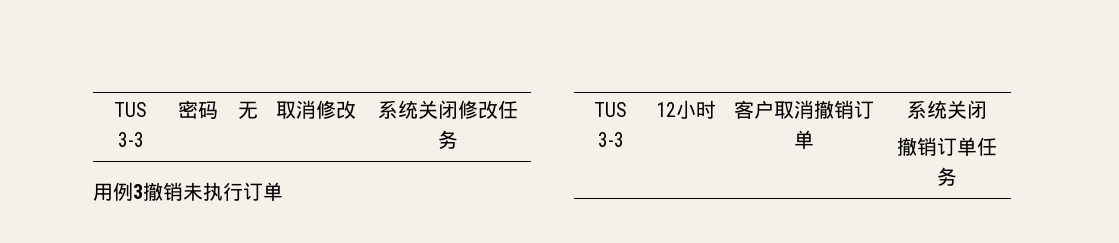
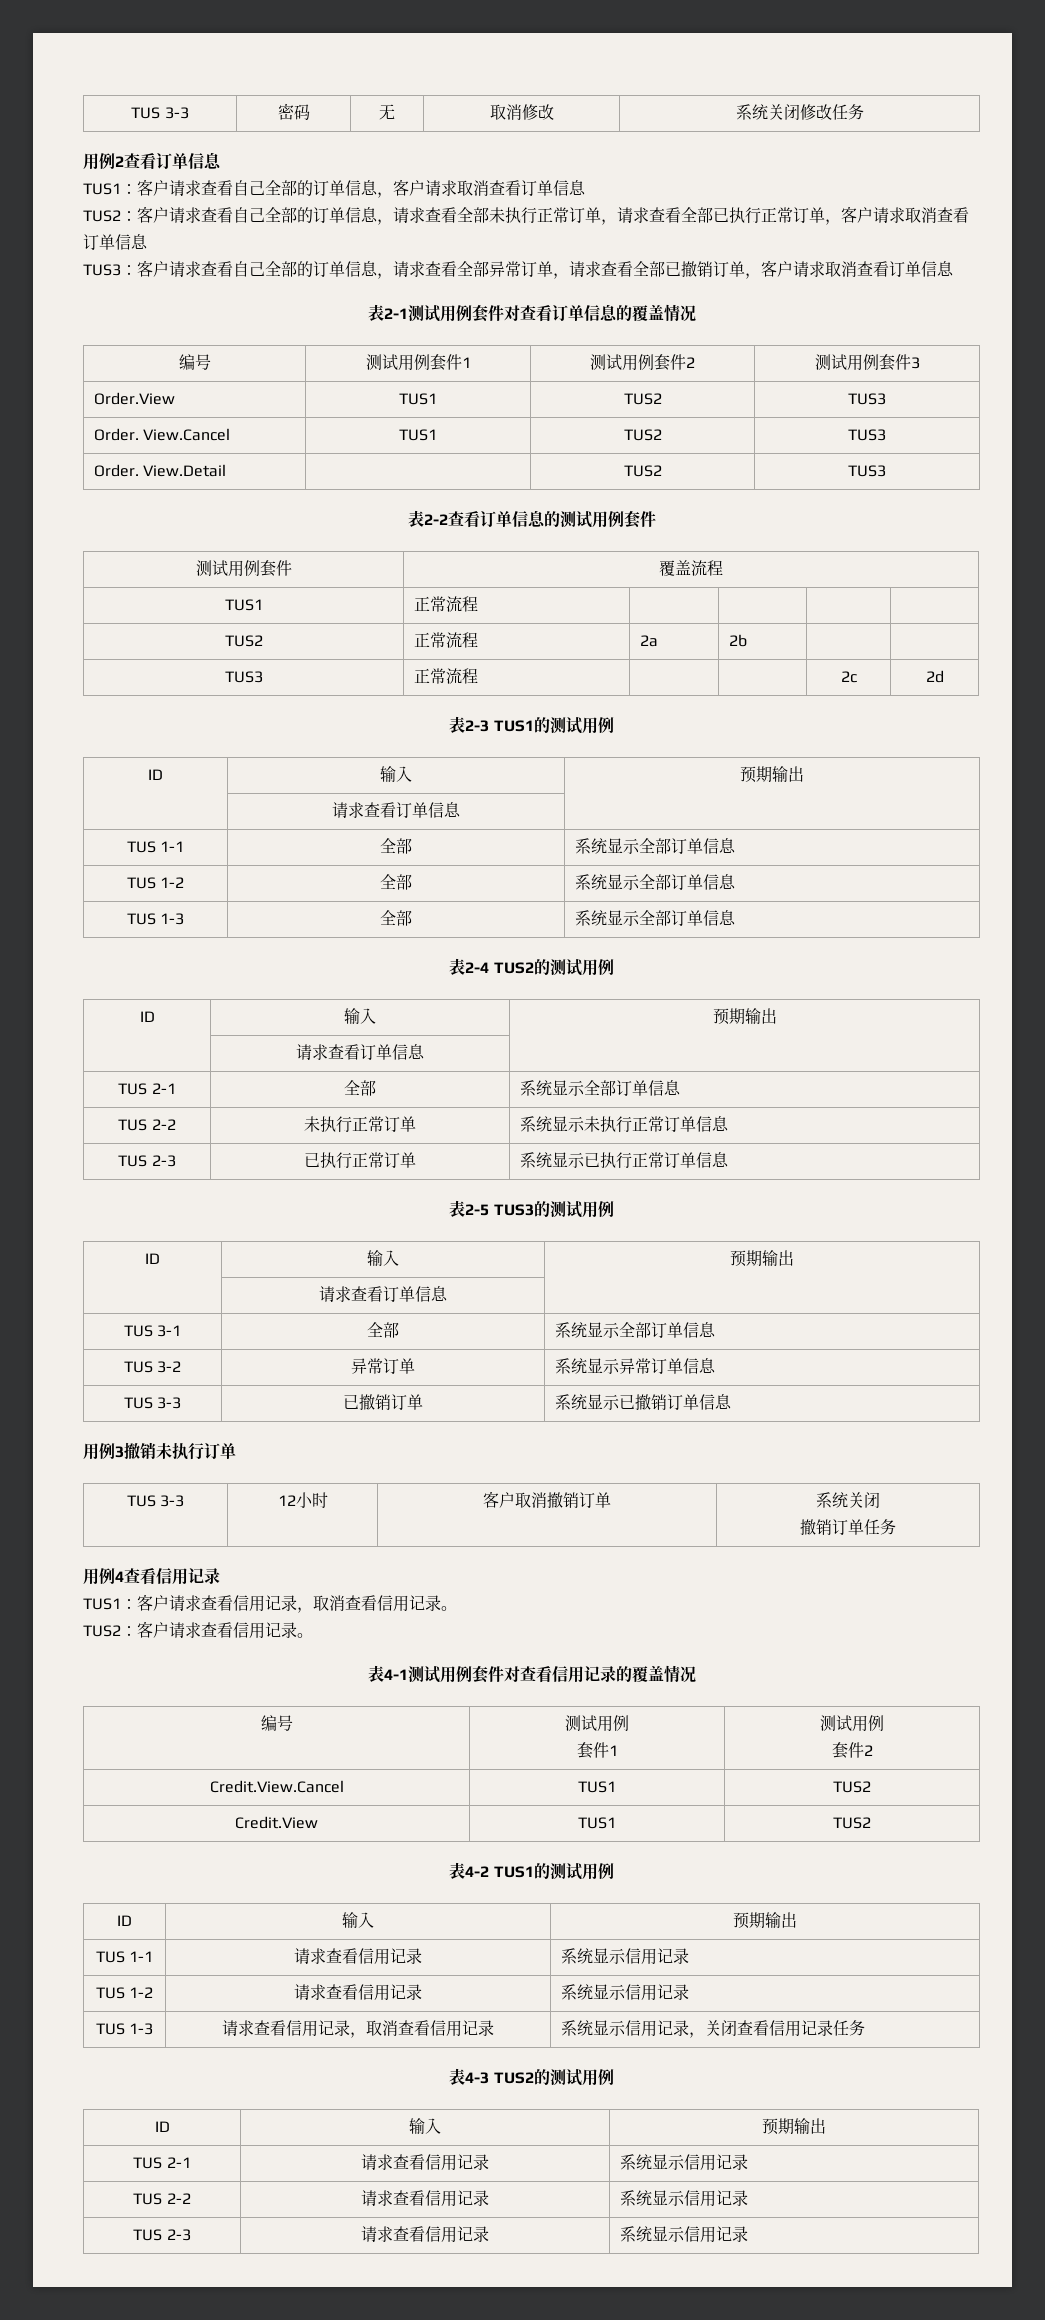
+ 用例2查看订单信息
+ TUS1：客户请求查看自己全部的订单信息，客户请求取消查看订单信息
+ TUS2：客户请求查看自己全部的订单信息，请求查看全部未执行正常订单，请求查看全部已执行正常订单，客户请求取消查看订单信息
+ TUS3：客户请求查看自己全部的订单信息，请求查看全部异常订单，请求查看全部已撤销订单，客户请求取消查看订单信息
+ 表2-1测试用例套件对查看订单信息的覆盖情况
+ 编号 | 测试用例套件1 | 测试用例套件2 | 测试用例套件3
+ Order.View | TUS1 | TUS2 | TUS3
+ Order. View.Cancel | TUS1 | TUS2 | TUS3
+ Order. View.Detail | | TUS2 | TUS3
+ 表2-2查看订单信息的测试用例套件
+ 测试用例套件 | 覆盖流程
+ TUS1 | 正常流程 | | | |
+ TUS2 | 正常流程 | 2a | 2b | |
+ TUS3 | 正常流程 | | | 2c | 2d
+ 表2-3 TUS1的测试用例
+ ID | 输入 | 预期输出
+ | 请求查看订单信息 |
+ TUS 1-1 | 全部 | 系统显示全部订单信息
+ TUS 1-2 | 全部 | 系统显示全部订单信息
+ TUS 1-3 | 全部 | 系统显示全部订单信息
+ 表2-4 TUS2的测试用例
+ ID | 输入 | 预期输出
+ | 请求查看订单信息 |
+ TUS 2-1 | 全部 | 系统显示全部订单信息
+ TUS 2-2 | 未执行正常订单 | 系统显示未执行正常订单信息
+ TUS 2-3 | 已执行正常订单 | 系统显示已执行正常订单信息
+ 表2-5 TUS3的测试用例
+ ID | 输入 | 预期输出
+ | 请求查看订单信息 |
+ TUS 3-1 | 全部 | 系统显示全部订单信息
+ TUS 3-2 | 异常订单 | 系统显示异常订单信息
+ TUS 3-3 | 已撤销订单 | 系统显示已撤销订单信息
+ 用例4查看信用记录
+ TUS1：客户请求查看信用记录，取消查看信用记录。
+ TUS2：客户请求查看信用记录。
+ 表4-1测试用例套件对查看信用记录的覆盖情况
+ 编号 | 测试用例
+ 套件1 | 测试用例
+ 套件2
+ Credit.View.Cancel | TUS1 | TUS2
+ Credit.View | TUS1 | TUS2
+ 表4-2 TUS1的测试用例
+ ID | 输入 | 预期输出
+ TUS 1-1 | 请求查看信用记录 | 系统显示信用记录
+ TUS 1-2 | 请求查看信用记录 | 系统显示信用记录
+ TUS 1-3 | 请求查看信用记录，取消查看信用记录 | 系统显示信用记录，关闭查看信用记录任务
+ 表4-3 TUS2的测试用例
+ ID | 输入 | 预期输出
+ TUS 2-1 | 请求查看信用记录 | 系统显示信用记录
+ TUS 2-2 | 请求查看信用记录 | 系统显示信用记录
+ TUS 2-3 | 请求查看信用记录 | 系统显示信用记录

